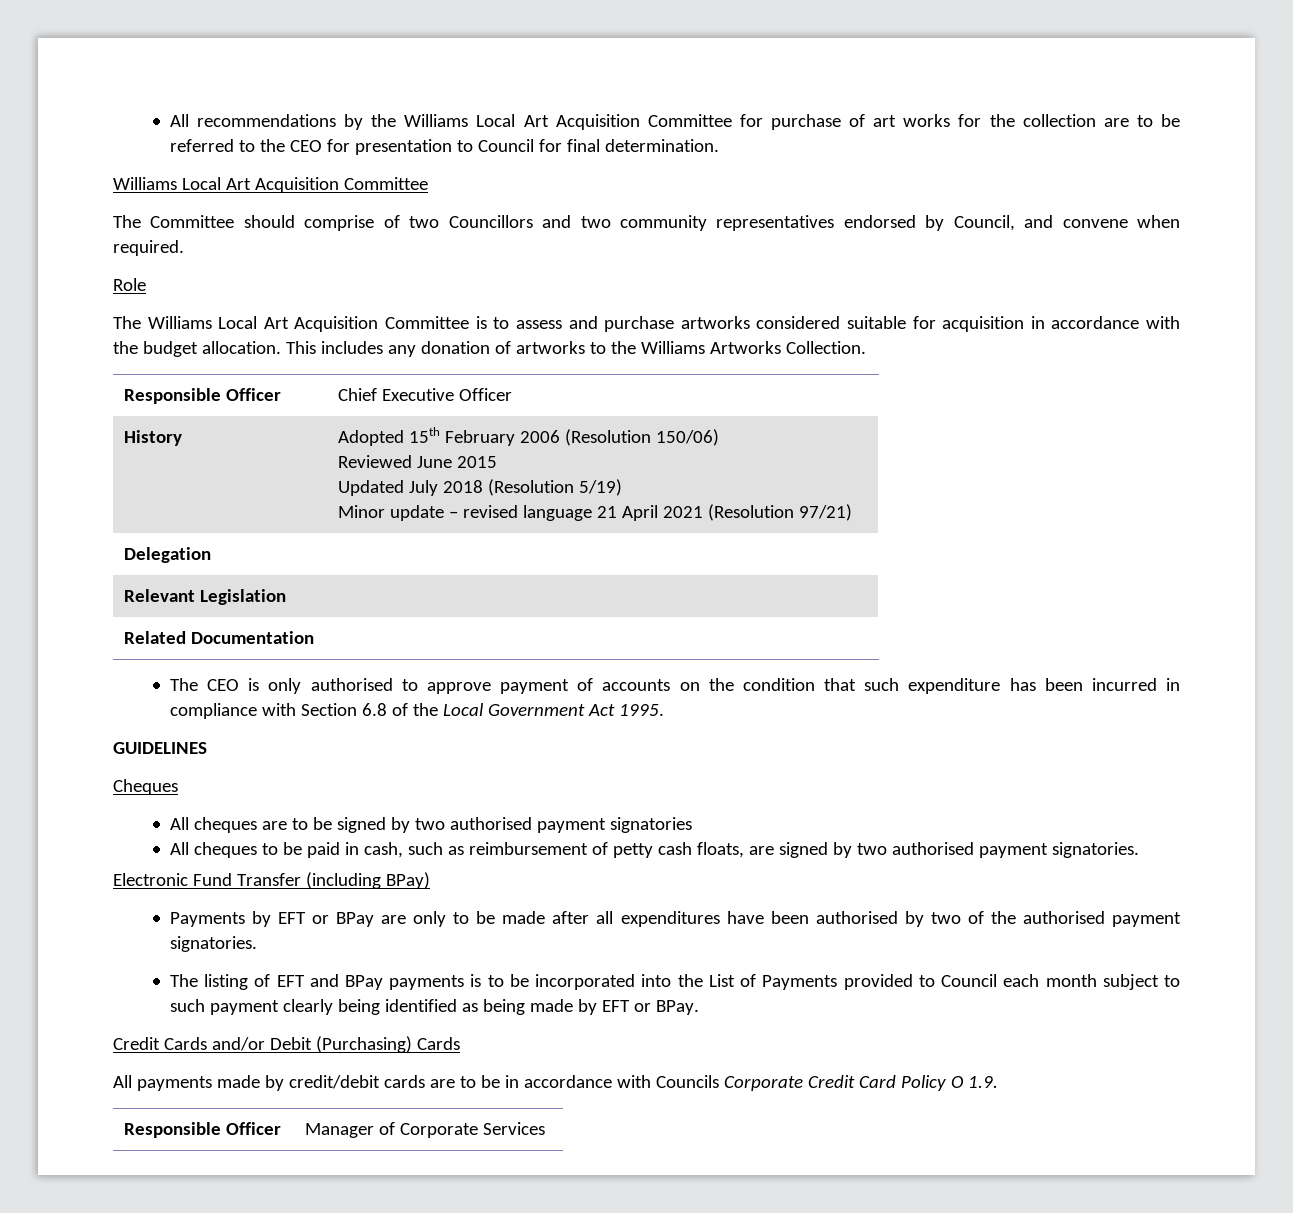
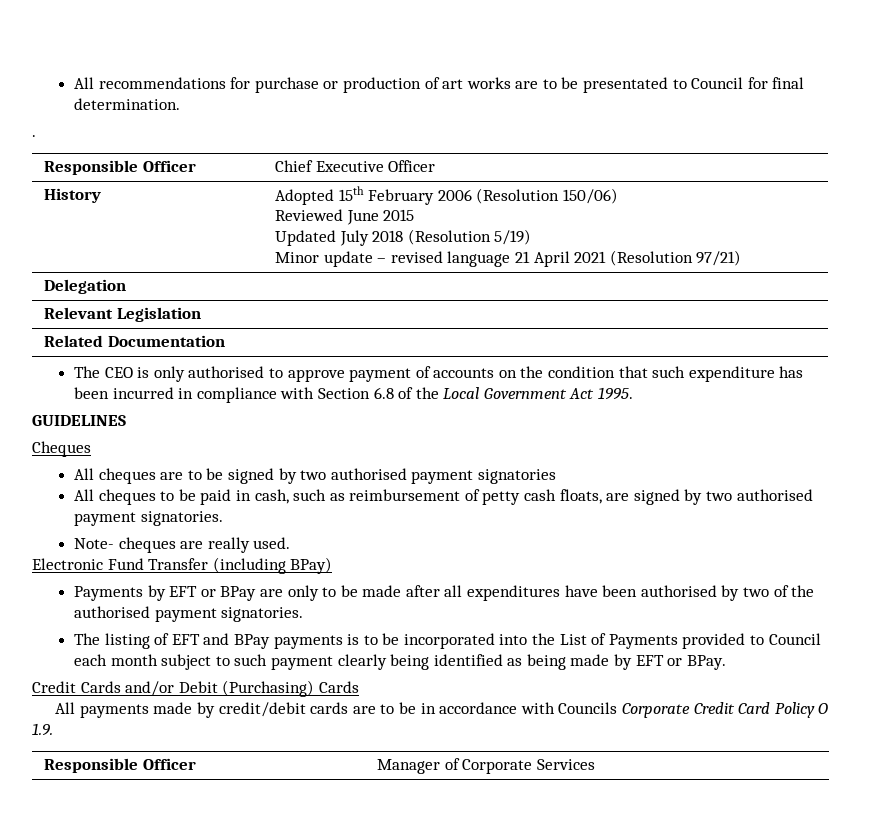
- All recommendations by the Williams Local Art Acquisition Committee for purchase of art works for the collection are to be referred to the CEO for presentation to Council for final determination.
- Williams Local Art Acquisition Committee
- The Committee should comprise of two Councillors and two community representatives endorsed by Council, and convene when required.
- Role
- The Williams Local Art Acquisition Committee is to assess and purchase artworks considered suitable for acquisition in accordance with the budget allocation. This includes any donation of artworks to the Williams Artworks Collection.
+ All recommendations for purchase or production of art works are to be presentated to Council for final determination.
+ .
+ Note- cheques are really used.

